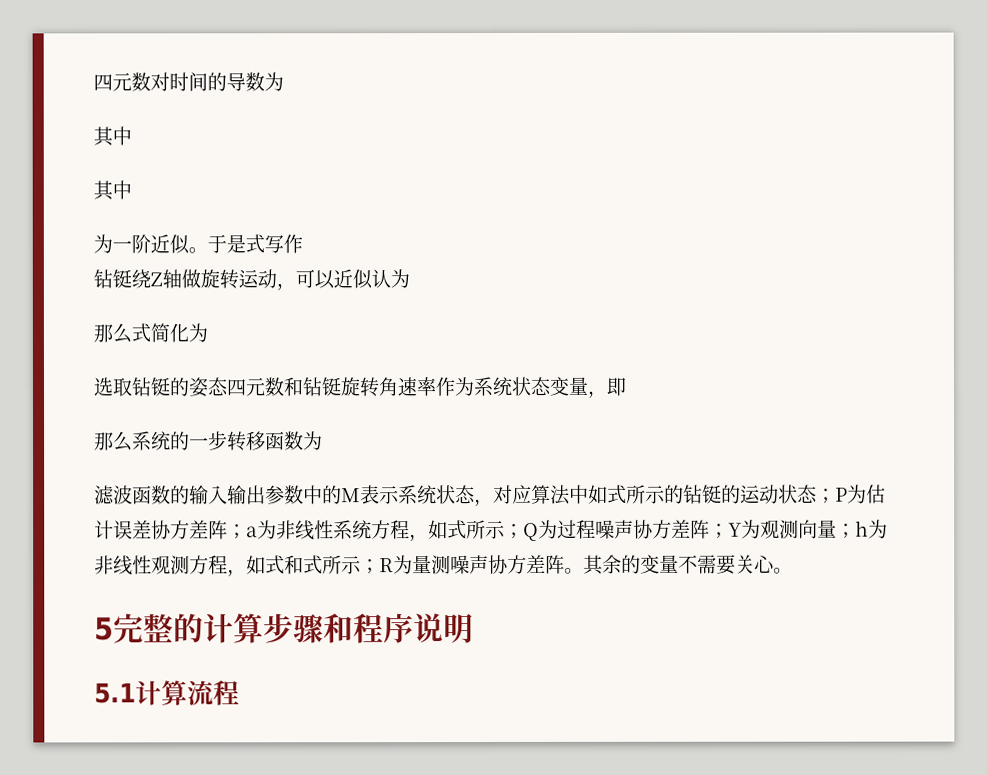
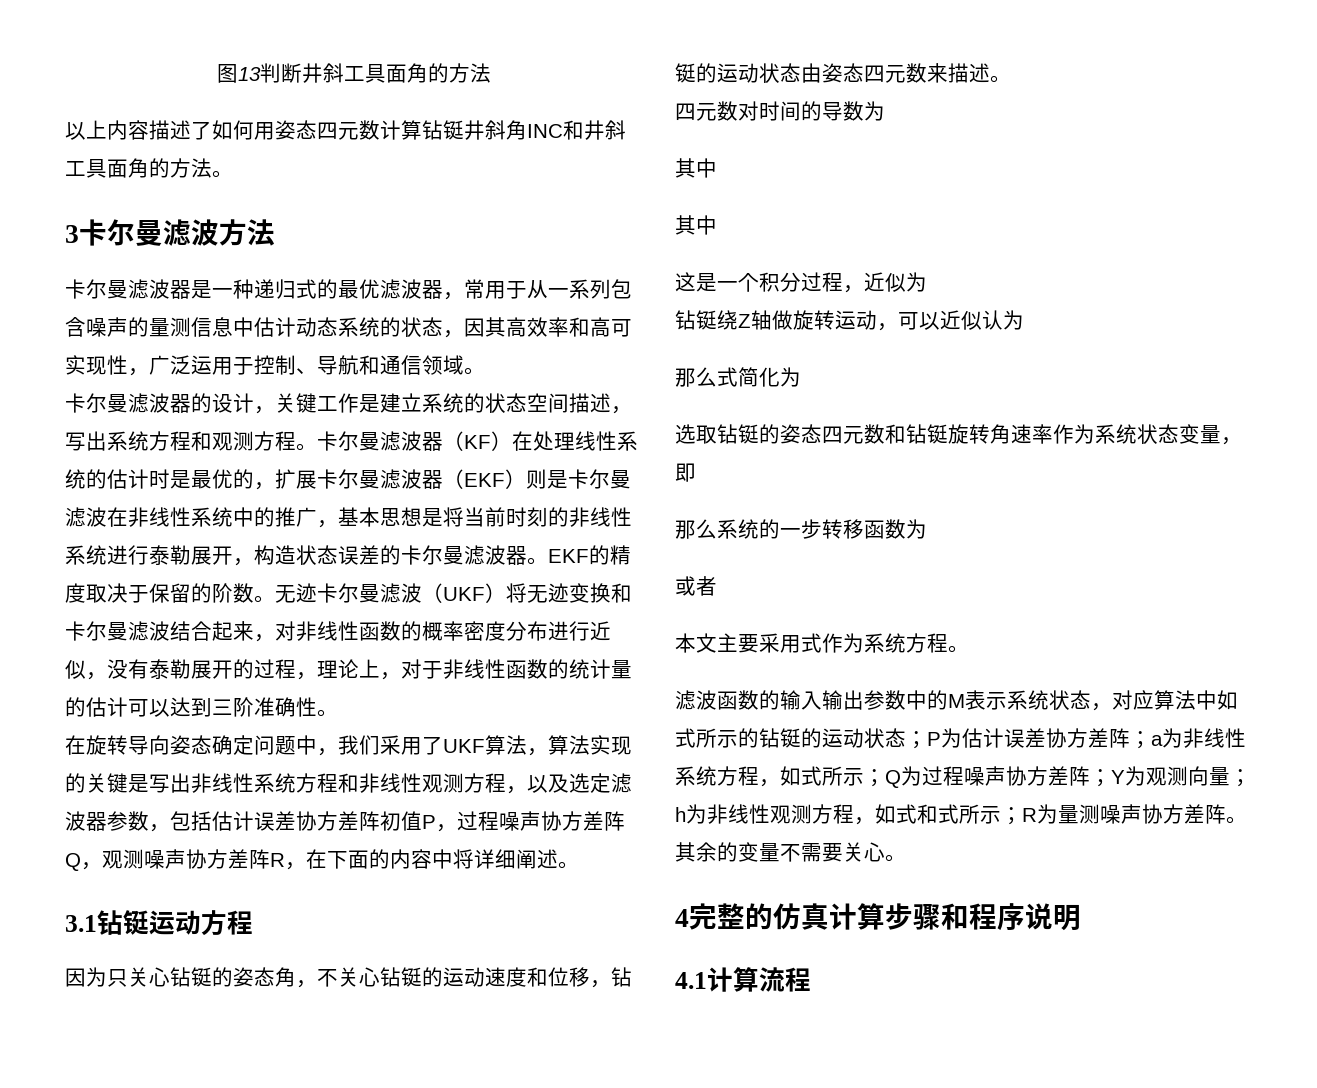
+ 图13判断井斜工具面角的方法
+ 以上内容描述了如何用姿态四元数计算钻铤井斜角INC和井斜工具面角的方法。
+ 3卡尔曼滤波方法
+ 卡尔曼滤波器是一种递归式的最优滤波器，常用于从一系列包含噪声的量测信息中估计动态系统的状态，因其高效率和高可实现性，广泛运用于控制、导航和通信领域。
+ 卡尔曼滤波器的设计，关键工作是建立系统的状态空间描述，写出系统方程和观测方程。卡尔曼滤波器（KF）在处理线性系统的估计时是最优的，扩展卡尔曼滤波器（EKF）则是卡尔曼滤波在非线性系统中的推广，基本思想是将当前时刻的非线性系统进行泰勒展开，构造状态误差的卡尔曼滤波器。EKF的精度取决于保留的阶数。无迹卡尔曼滤波（UKF）将无迹变换和卡尔曼滤波结合起来，对非线性函数的概率密度分布进行近似，没有泰勒展开的过程，理论上，对于非线性函数的统计量的估计可以达到三阶准确性。
+ 在旋转导向姿态确定问题中，我们采用了UKF算法，算法实现的关键是写出非线性系统方程和非线性观测方程，以及选定滤波器参数，包括估计误差协方差阵初值P，过程噪声协方差阵Q，观测噪声协方差阵R，在下面的内容中将详细阐述。
+ 3.1钻铤运动方程
+ 因为只关心钻铤的姿态角，不关心钻铤的运动速度和位移，钻铤的运动状态由姿态四元数来描述。
- 为一阶近似。于是式写作
+ 这是一个积分过程，近似为
+ 或者
+ 本文主要采用式作为系统方程。
- 5完整的计算步骤和程序说明
+ 4完整的仿真计算步骤和程序说明
- 5.1计算流程
+ 4.1计算流程

